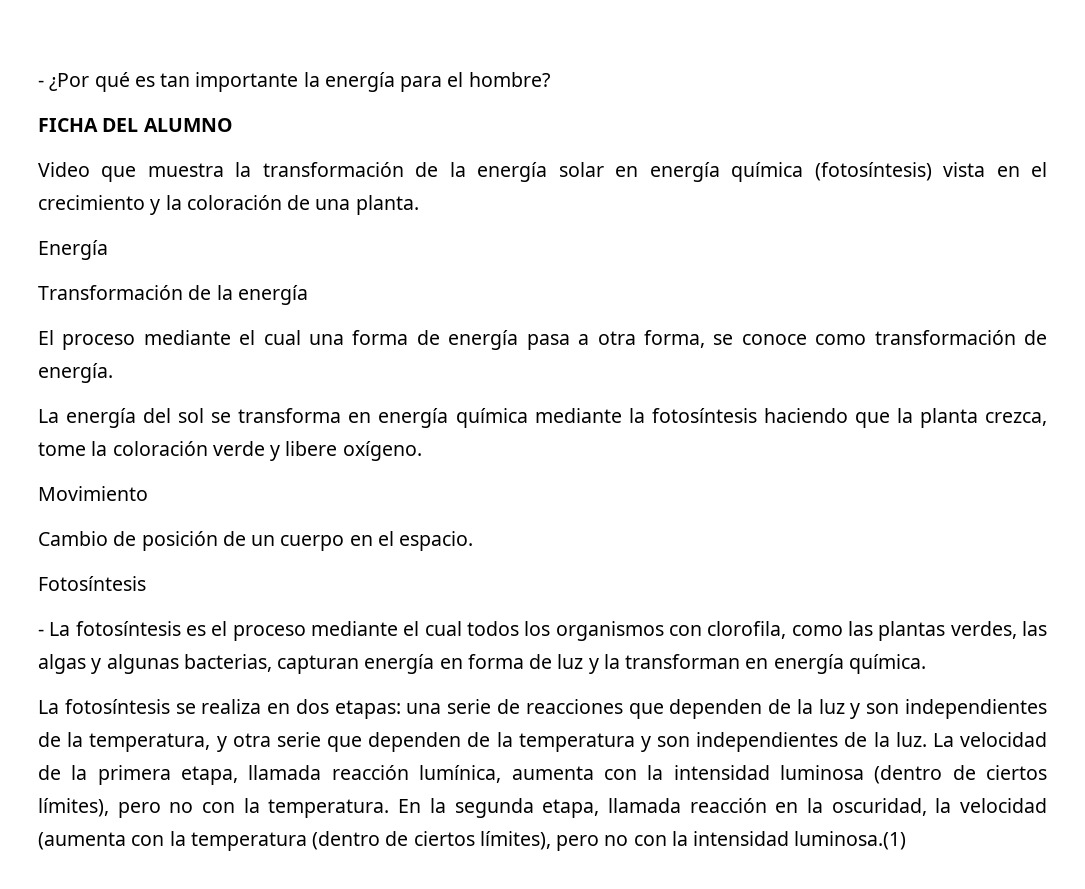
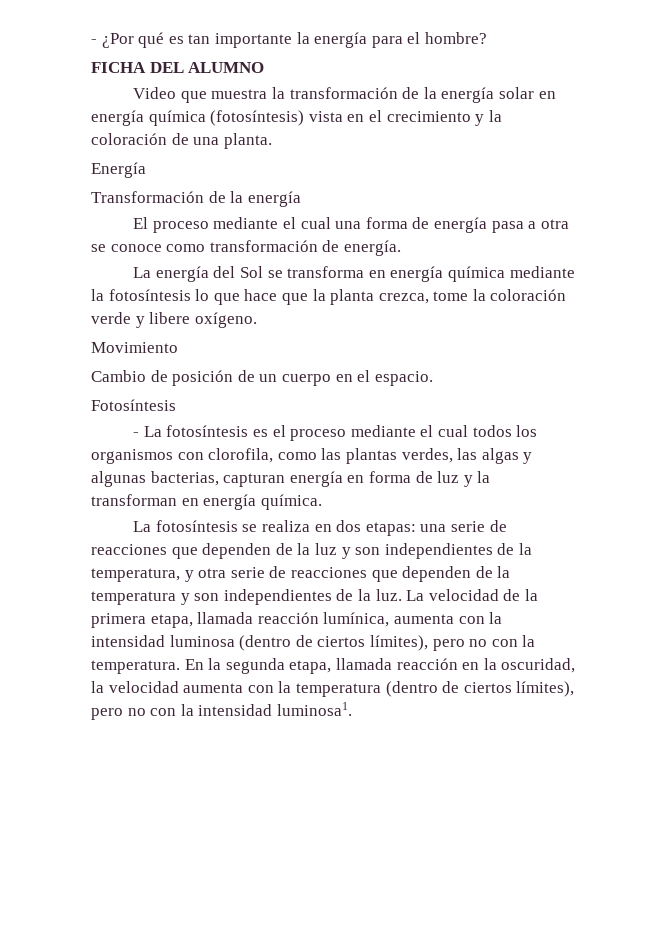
- El proceso mediante el cual una forma de energía pasa a otra forma, se conoce como transformación de energía.
+ El proceso mediante el cual una forma de energía pasa a otra se conoce como transformación de energía.
- La energía del sol se transforma en energía química mediante la fotosíntesis haciendo que la planta crezca, tome la coloración verde y libere oxígeno.
+ La energía del Sol se transforma en energía química mediante la fotosíntesis lo que hace que la planta crezca, tome la coloración verde y libere oxígeno.
- La fotosíntesis se realiza en dos etapas: una serie de reacciones que dependen de la luz y son independientes de la temperatura, y otra serie que dependen de la temperatura y son independientes de la luz.
+ La fotosíntesis se realiza en dos etapas: una serie de reacciones que dependen de la luz y son independientes de la temperatura, y otra serie de reacciones que dependen de la temperatura y son independientes de la luz.
- En la segunda etapa, llamada reacción en la oscuridad, la velocidad (aumenta con la temperatura (dentro de ciertos límites), pero no con la intensidad luminosa.(1)
+ En la segunda etapa, llamada reacción en la oscuridad, la velocidad aumenta con la temperatura (dentro de ciertos límites), pero no con la intensidad luminosa1.

